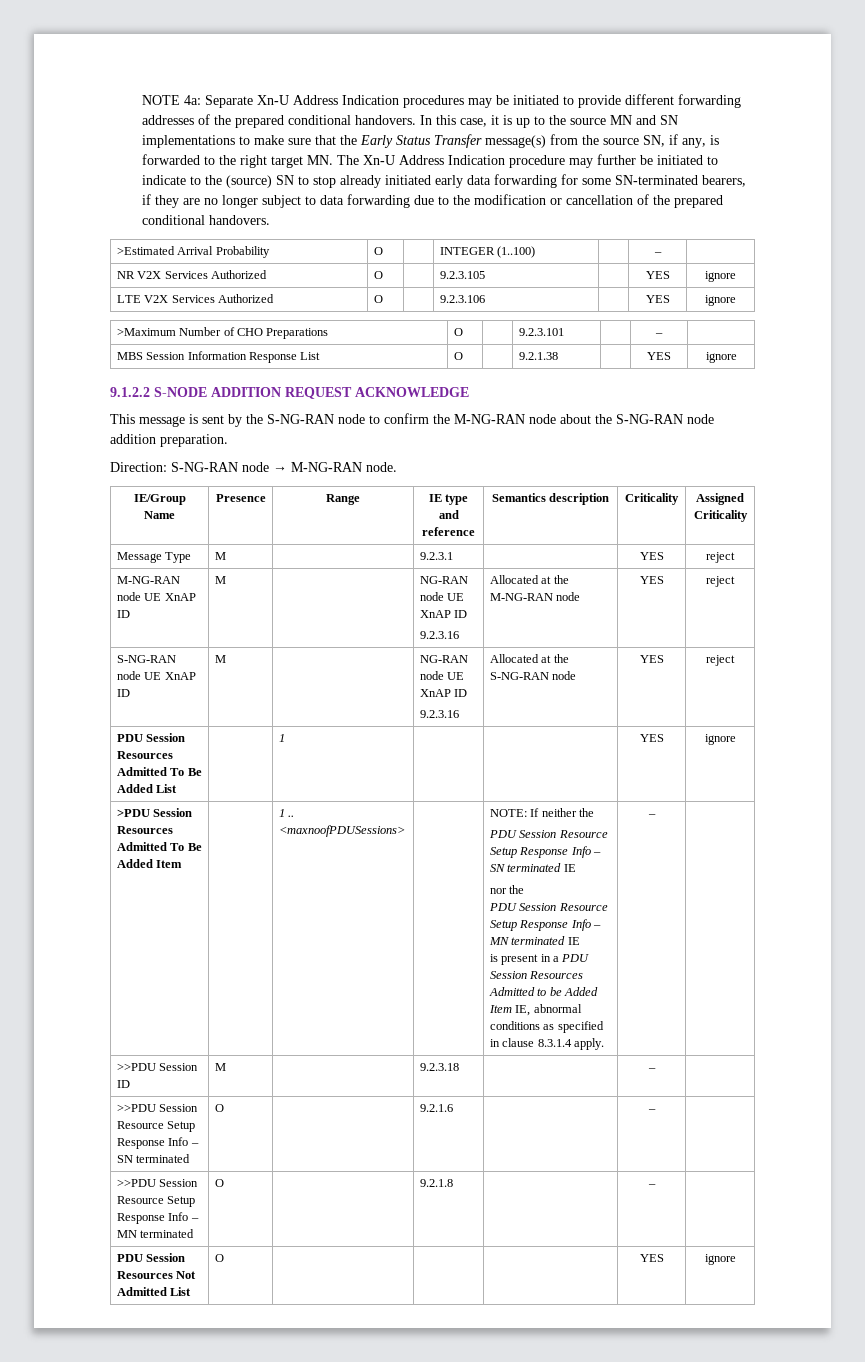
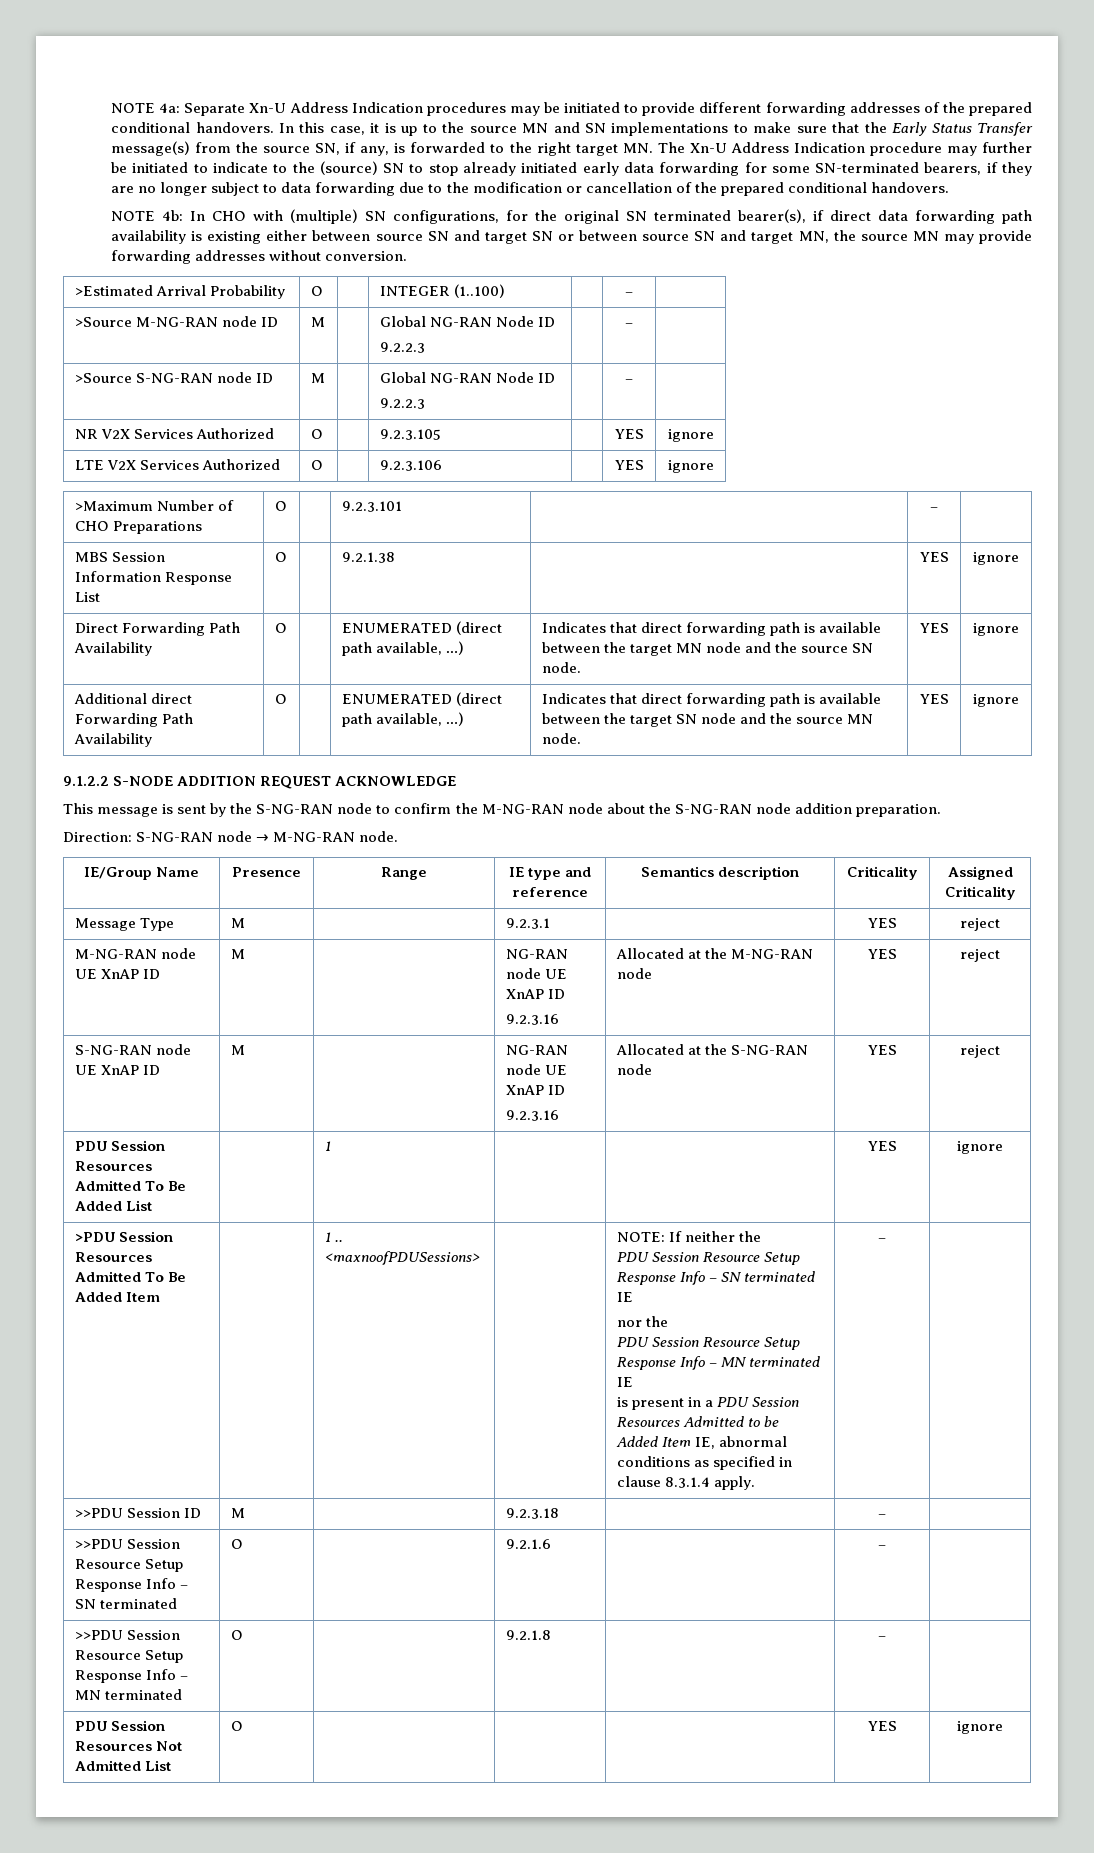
+ NOTE 4b: In CHO with (multiple) SN configurations, for the original SN terminated bearer(s), if direct data forwarding path availability is existing either between source SN and target SN or between source SN and target MN, the source MN may provide forwarding addresses without conversion.
+ >Source M-NG-RAN node ID | M | | Global NG-RAN Node ID
+ 9.2.2.3 | | – |
+ >Source S-NG-RAN node ID | M | | Global NG-RAN Node ID
+ 9.2.2.3 | | – |
+ Direct Forwarding Path Availability | O | | ENUMERATED (direct path available, …) | Indicates that direct forwarding path is available between the target MN node and the source SN node. | YES | ignore
+ Additional direct Forwarding Path Availability | O | | ENUMERATED (direct path available, …) | Indicates that direct forwarding path is available between the target SN node and the source MN node. | YES | ignore

